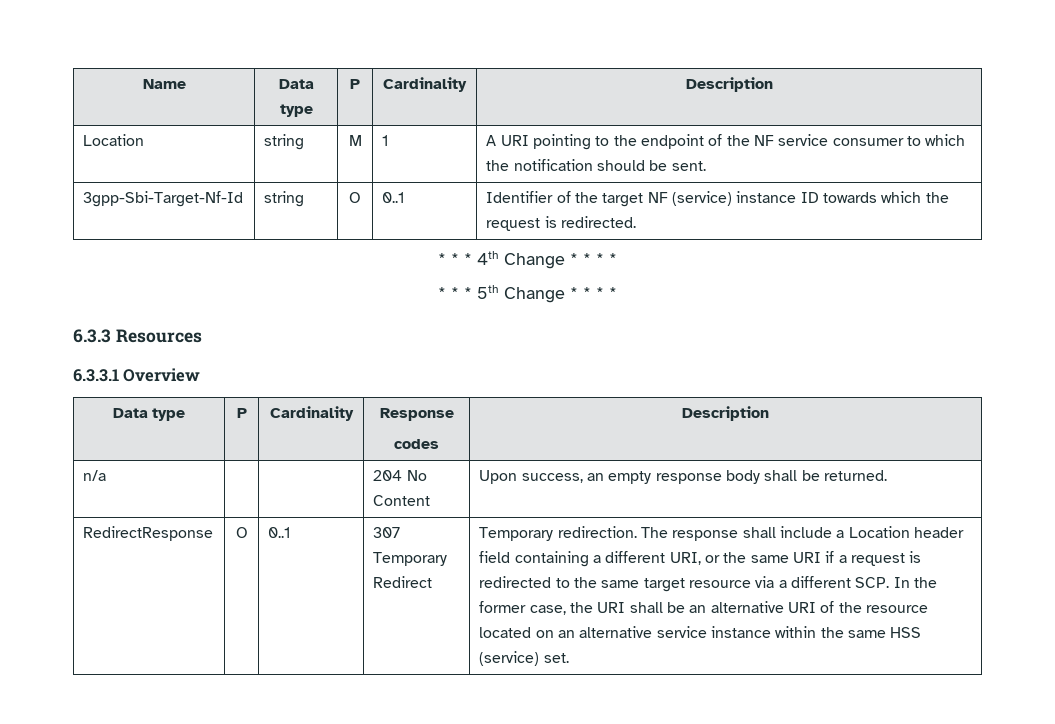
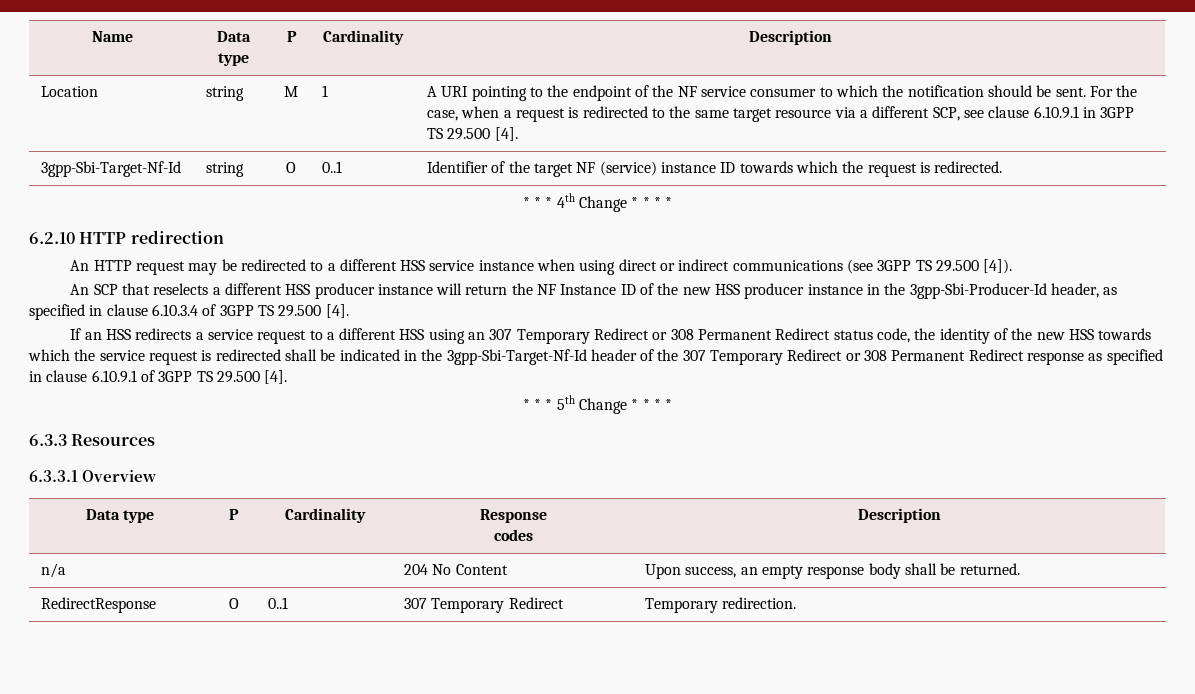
+ For the case, when a request is redirected to the same target resource via a different SCP, see clause 6.10.9.1 in 3GPP TS 29.500 [4].
+ 6.2.10 HTTP redirection
+ An HTTP request may be redirected to a different HSS service instance when using direct or indirect communications (see 3GPP TS 29.500 [4]).
+ An SCP that reselects a different HSS producer instance will return the NF Instance ID of the new HSS producer instance in the 3gpp-Sbi-Producer-Id header, as specified in clause 6.10.3.4 of 3GPP TS 29.500 [4].
+ If an HSS redirects a service request to a different HSS using an 307 Temporary Redirect or 308 Permanent Redirect status code, the identity of the new HSS towards which the service request is redirected shall be indicated in the 3gpp-Sbi-Target-Nf-Id header of the 307 Temporary Redirect or 308 Permanent Redirect response as specified in clause 6.10.9.1 of 3GPP TS 29.500 [4].
- The response shall include a Location header field containing a different URI, or the same URI if a request is redirected to the same target resource via a different SCP. In the former case, the URI shall be an alternative URI of the resource located on an alternative service instance within the same HSS (service) set.

